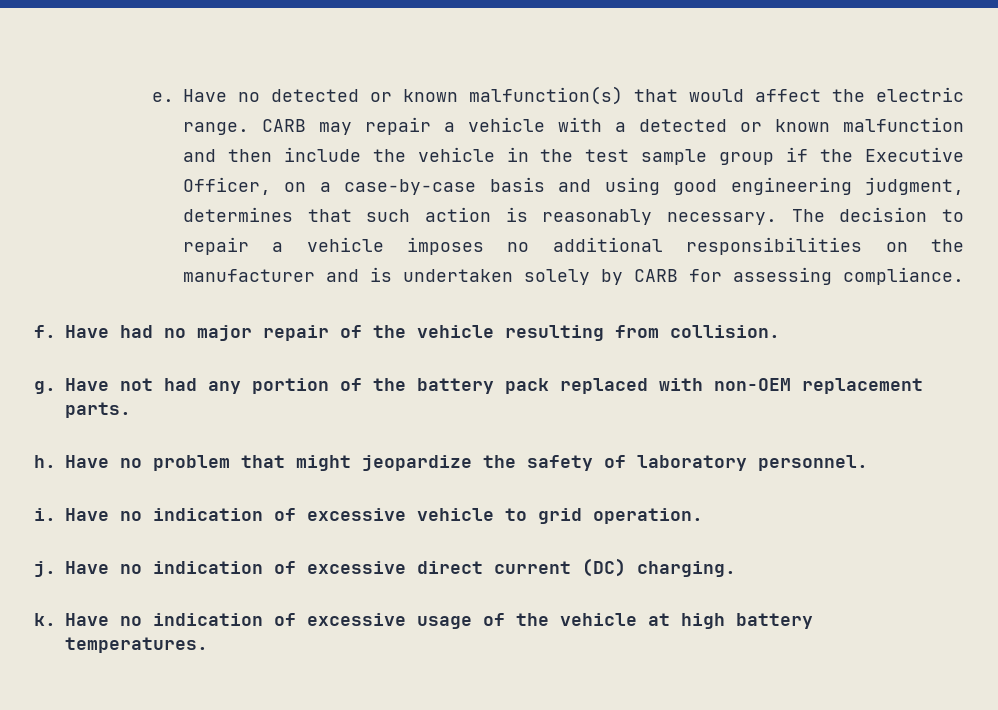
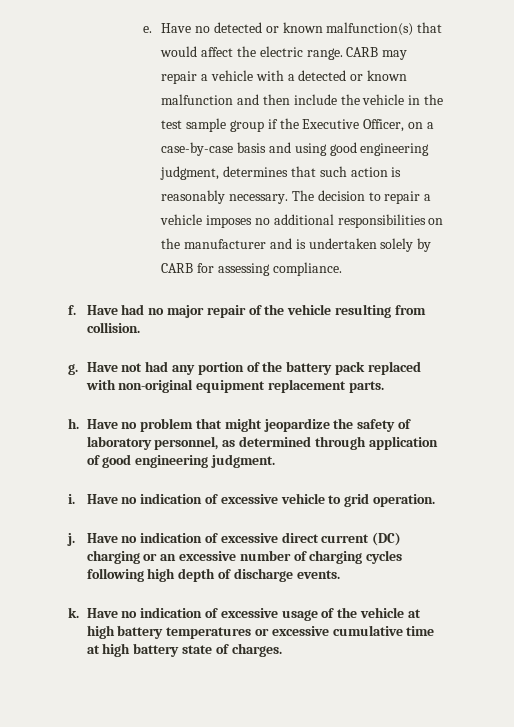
- Have not had any portion of the battery pack replaced with non-OEM replacement parts.
+ Have not had any portion of the battery pack replaced with non-original equipment replacement parts.
- Have no problem that might jeopardize the safety of laboratory personnel.
+ Have no problem that might jeopardize the safety of laboratory personnel, as determined through application of good engineering judgment.
- Have no indication of excessive direct current (DC) charging.
+ Have no indication of excessive direct current (DC) charging or an excessive number of charging cycles following high depth of discharge events.
- Have no indication of excessive usage of the vehicle at high battery temperatures.
+ Have no indication of excessive usage of the vehicle at high battery temperatures or excessive cumulative time at high battery state of charges.

